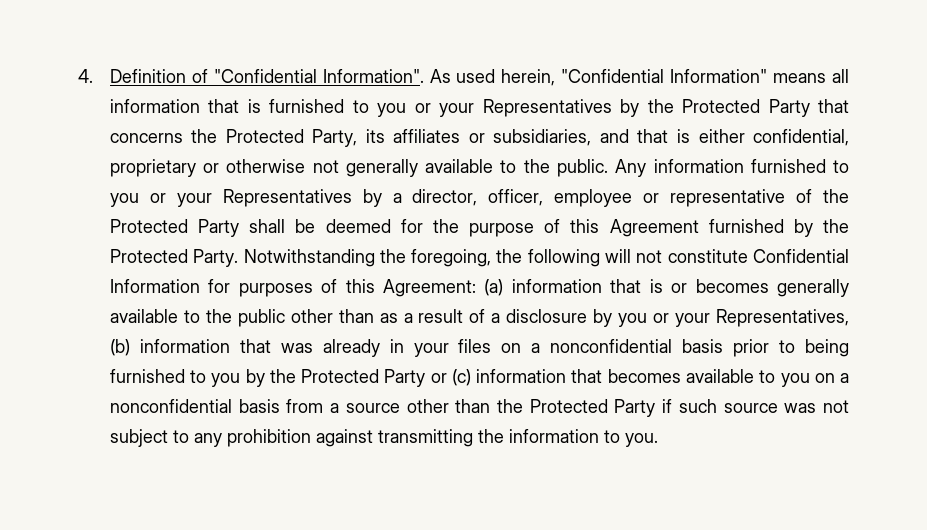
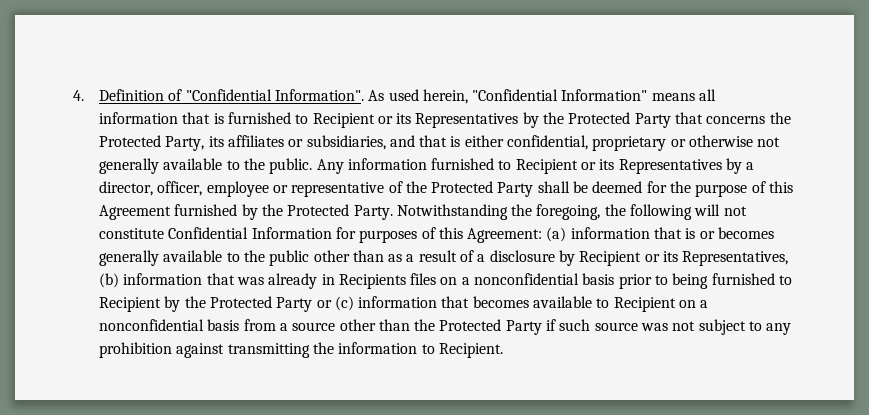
- As used herein, "Confidential Information" means all information that is furnished to you or your Representatives by the Protected Party that concerns the Protected Party, its affiliates or subsidiaries, and that is either confidential, proprietary or otherwise not generally available to the public.
+ As used herein, "Confidential Information" means all information that is furnished to Recipient or its Representatives by the Protected Party that concerns the Protected Party, its affiliates or subsidiaries, and that is either confidential, proprietary or otherwise not generally available to the public.
- Any information furnished to you or your Representatives by a director, officer, employee or representative of the Protected Party shall be deemed for the purpose of this Agreement furnished by the Protected Party.
+ Any information furnished to Recipient or its Representatives by a director, officer, employee or representative of the Protected Party shall be deemed for the purpose of this Agreement furnished by the Protected Party.
- (a) information that is or becomes generally available to the public other than as a result of a disclosure by you or your Representatives, (b) information that was already in your files on a nonconfidential basis prior to being furnished to you by the Protected Party or (c) information that becomes available to you on a nonconfidential basis from a source other than the Protected Party if such source was not subject to any prohibition against transmitting the information to you.
+ (a) information that is or becomes generally available to the public other than as a result of a disclosure by Recipient or its Representatives, (b) information that was already in Recipients files on a nonconfidential basis prior to being furnished to Recipient by the Protected Party or (c) information that becomes available to Recipient on a nonconfidential basis from a source other than the Protected Party if such source was not subject to any prohibition against transmitting the information to Recipient.

